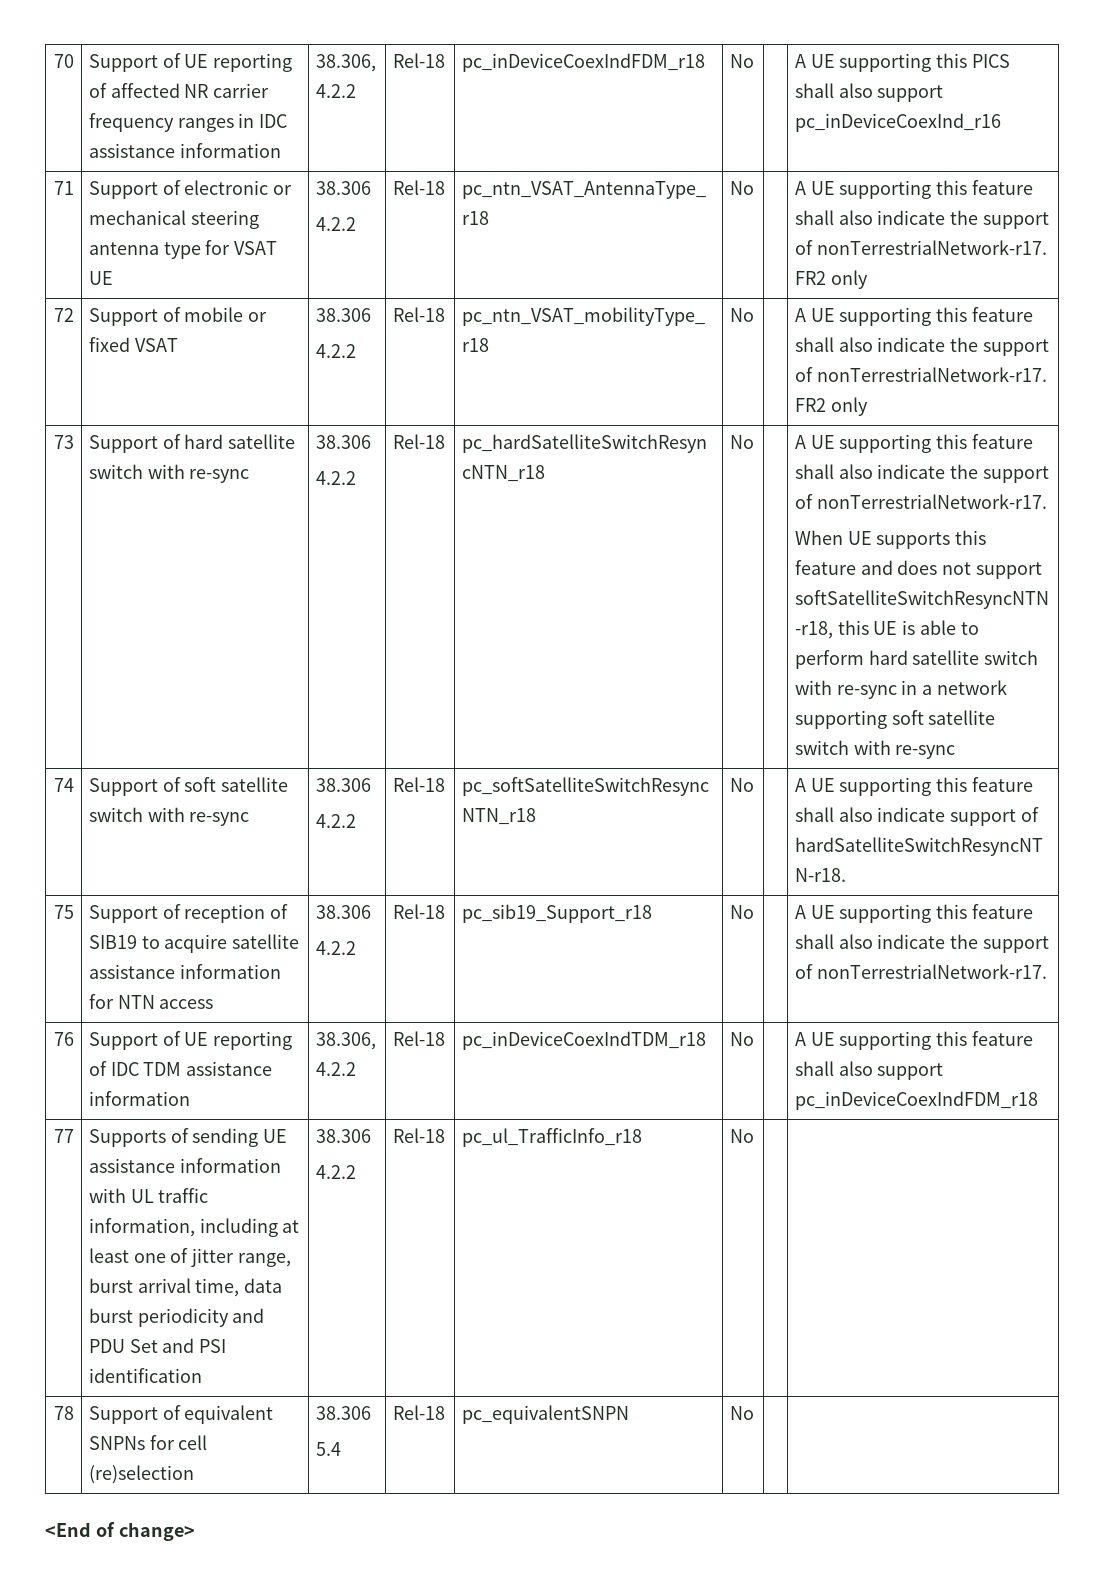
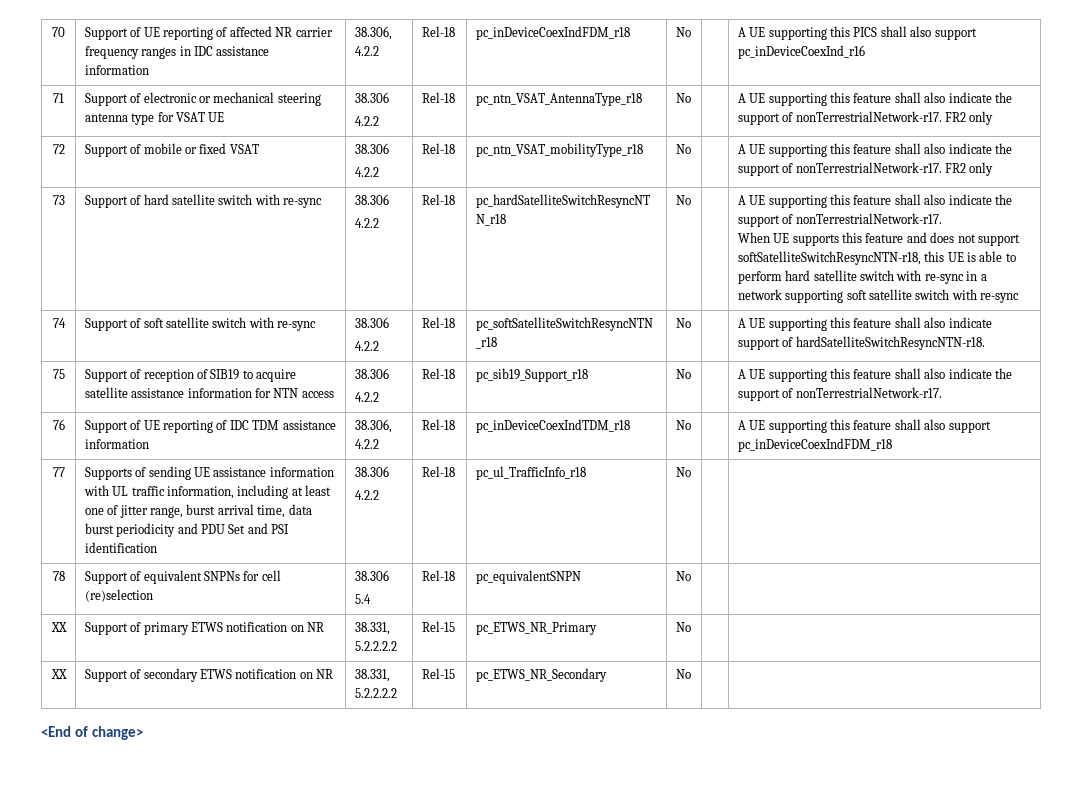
+ XX | Support of primary ETWS notification on NR | 38.331, 5.2.2.2.2 | Rel-15 | pc_ETWS_NR_Primary | No | |
+ XX | Support of secondary ETWS notification on NR | 38.331, 5.2.2.2.2 | Rel-15 | pc_ETWS_NR_Secondary | No | |

